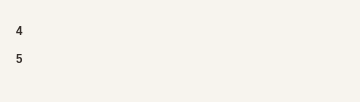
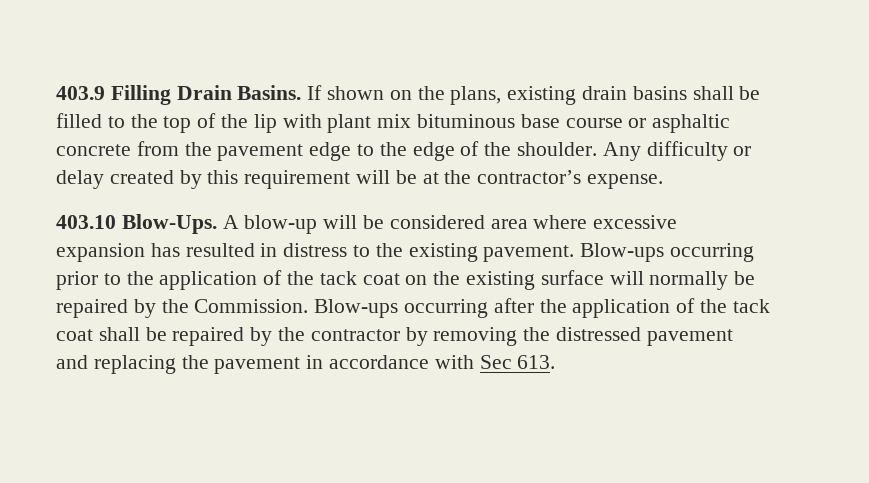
- 4
- 5
+ 403.9 Filling Drain Basins. If shown on the plans, existing drain basins shall be filled to the top of the lip with plant mix bituminous base course or asphaltic concrete from the pavement edge to the edge of the shoulder. Any difficulty or delay created by this requirement will be at the contractor’s expense.
+ 403.10 Blow-Ups. A blow-up will be considered area where excessive expansion has resulted in distress to the existing pavement. Blow-ups occurring prior to the application of the tack coat on the existing surface will normally be repaired by the Commission. Blow-ups occurring after the application of the tack coat shall be repaired by the contractor by removing the distressed pavement and replacing the pavement in accordance with Sec 613.

